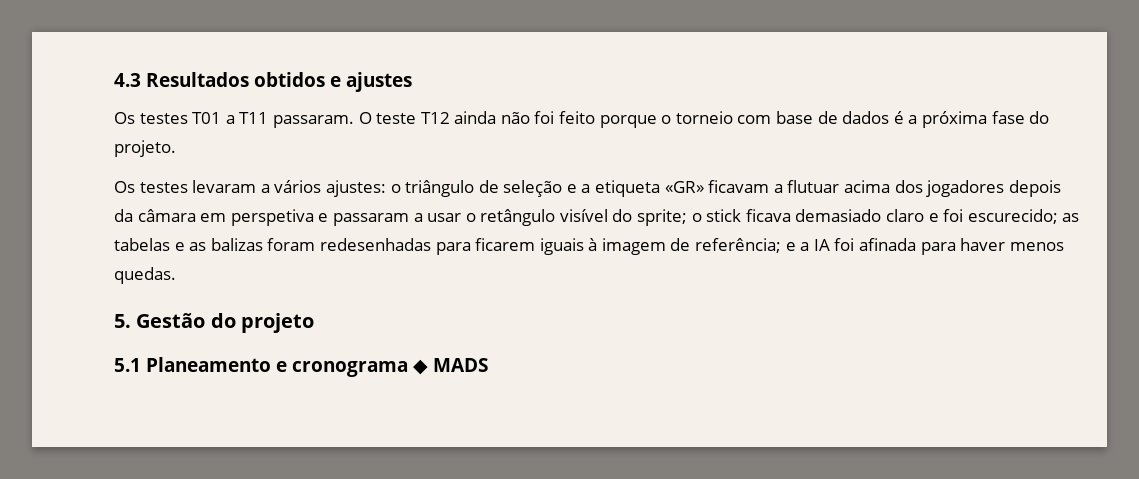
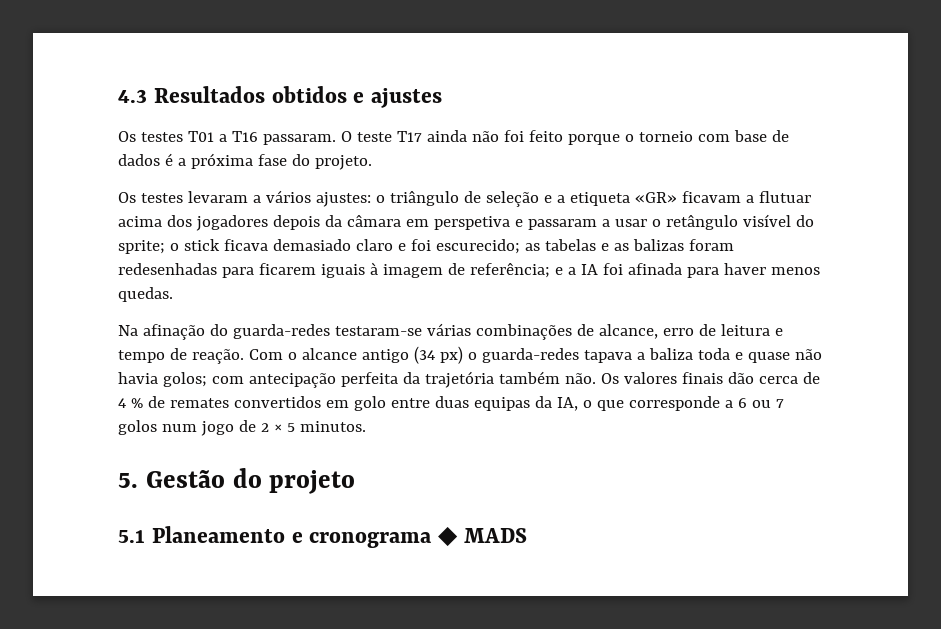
- Os testes T01 a T11 passaram.
+ Os testes T01 a T16 passaram.
- O teste T12 ainda não foi feito porque o torneio com base de dados é a próxima fase do projeto.
+ O teste T17 ainda não foi feito porque o torneio com base de dados é a próxima fase do projeto.
+ Na afinação do guarda-redes testaram-se várias combinações de alcance, erro de leitura e tempo de reação. Com o alcance antigo (34 px) o guarda-redes tapava a baliza toda e quase não havia golos; com antecipação perfeita da trajetória também não. Os valores finais dão cerca de 4 % de remates convertidos em golo entre duas equipas da IA, o que corresponde a 6 ou 7 golos num jogo de 2 × 5 minutos.

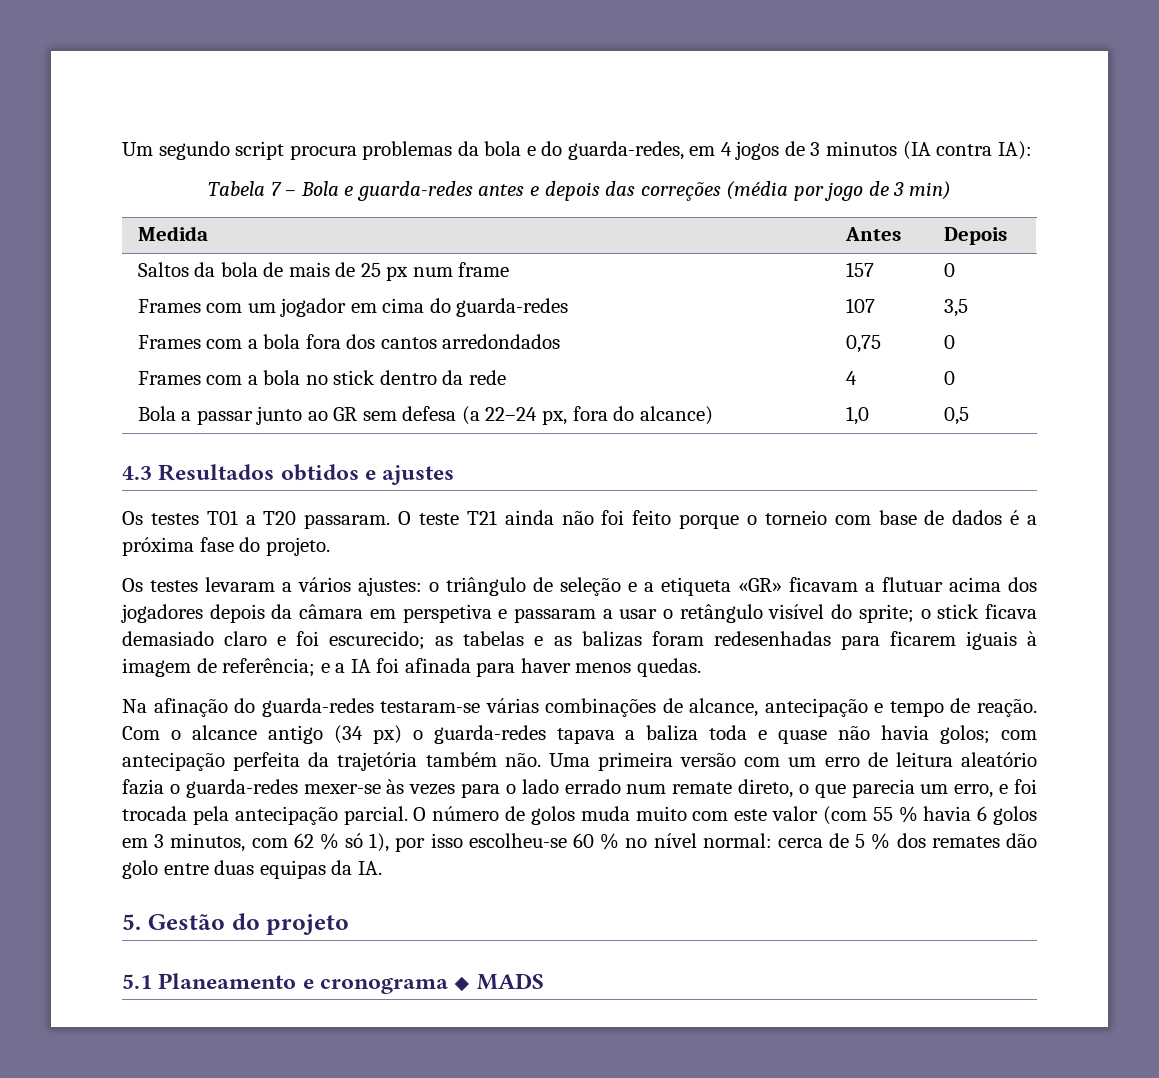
+ Um segundo script procura problemas da bola e do guarda-redes, em 4 jogos de 3 minutos (IA contra IA):
+ Tabela 7 – Bola e guarda-redes antes e depois das correções (média por jogo de 3 min)
+ Medida | Antes | Depois
+ Saltos da bola de mais de 25 px num frame | 157 | 0
+ Frames com um jogador em cima do guarda-redes | 107 | 3,5
+ Frames com a bola fora dos cantos arredondados | 0,75 | 0
+ Frames com a bola no stick dentro da rede | 4 | 0
+ Bola a passar junto ao GR sem defesa (a 22–24 px, fora do alcance) | 1,0 | 0,5
- Os testes T01 a T16 passaram.
+ Os testes T01 a T20 passaram.
- O teste T17 ainda não foi feito porque o torneio com base de dados é a próxima fase do projeto.
+ O teste T21 ainda não foi feito porque o torneio com base de dados é a próxima fase do projeto.
- Na afinação do guarda-redes testaram-se várias combinações de alcance, erro de leitura e tempo de reação.
+ Na afinação do guarda-redes testaram-se várias combinações de alcance, antecipação e tempo de reação.
- Os valores finais dão cerca de 4 % de remates convertidos em golo entre duas equipas da IA, o que corresponde a 6 ou 7 golos num jogo de 2 × 5 minutos.
+ Uma primeira versão com um erro de leitura aleatório fazia o guarda-redes mexer-se às vezes para o lado errado num remate direto, o que parecia um erro, e foi trocada pela antecipação parcial. O número de golos muda muito com este valor (com 55 % havia 6 golos em 3 minutos, com 62 % só 1), por isso escolheu-se 60 % no nível normal: cerca de 5 % dos remates dão golo entre duas equipas da IA.

